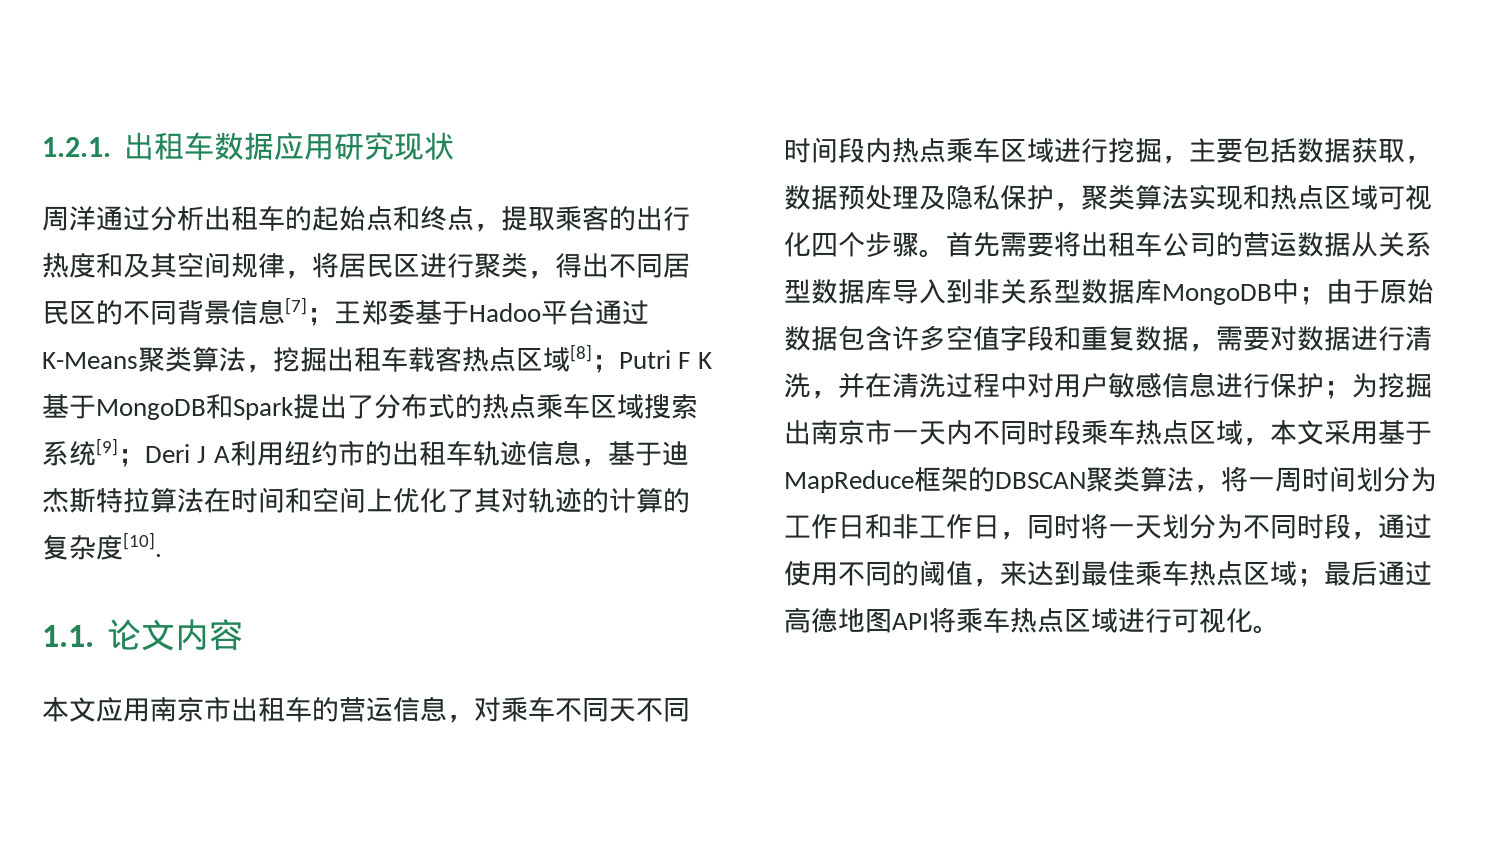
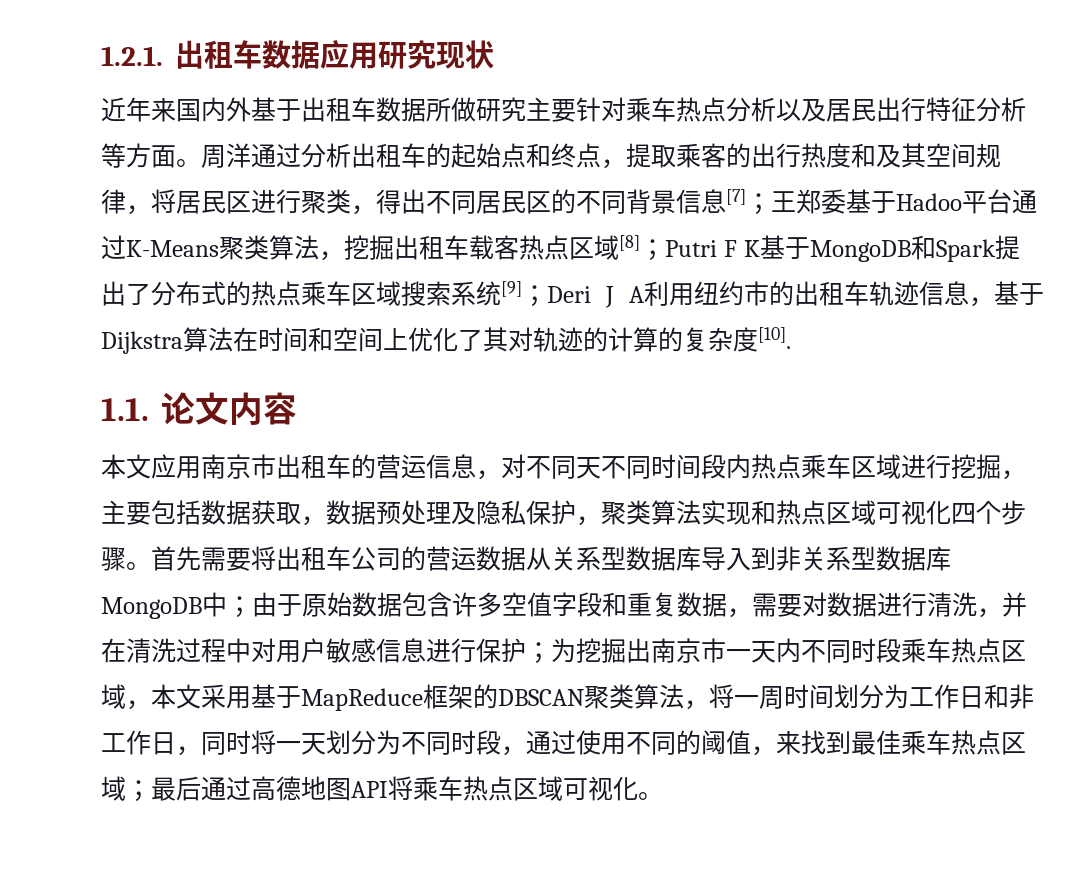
+ 近年来国内外基于出租车数据所做研究主要针对乘车热点分析以及居民出行特征分析等方面。
- Deri J A利用纽约市的出租车轨迹信息，基于迪杰斯特拉算法在时间和空间上优化了其对轨迹的计算的复杂度[10].
+ Deri J A利用纽约市的出租车轨迹信息，基于Dijkstra算法在时间和空间上优化了其对轨迹的计算的复杂度[10].
- 本文应用南京市出租车的营运信息，对乘车不同天不同时间段内热点乘车区域进行挖掘，主要包括数据获取，数据预处理及隐私保护，聚类算法实现和热点区域可视化四个步骤。
+ 本文应用南京市出租车的营运信息，对不同天不同时间段内热点乘车区域进行挖掘，主要包括数据获取，数据预处理及隐私保护，聚类算法实现和热点区域可视化四个步骤。
- 为挖掘出南京市一天内不同时段乘车热点区域，本文采用基于MapReduce框架的DBSCAN聚类算法，将一周时间划分为工作日和非工作日，同时将一天划分为不同时段，通过使用不同的阈值，来达到最佳乘车热点区域；
+ 为挖掘出南京市一天内不同时段乘车热点区域，本文采用基于MapReduce框架的DBSCAN聚类算法，将一周时间划分为工作日和非工作日，同时将一天划分为不同时段，通过使用不同的阈值，来找到最佳乘车热点区域；
- 最后通过高德地图API将乘车热点区域进行可视化。
+ 最后通过高德地图API将乘车热点区域可视化。

